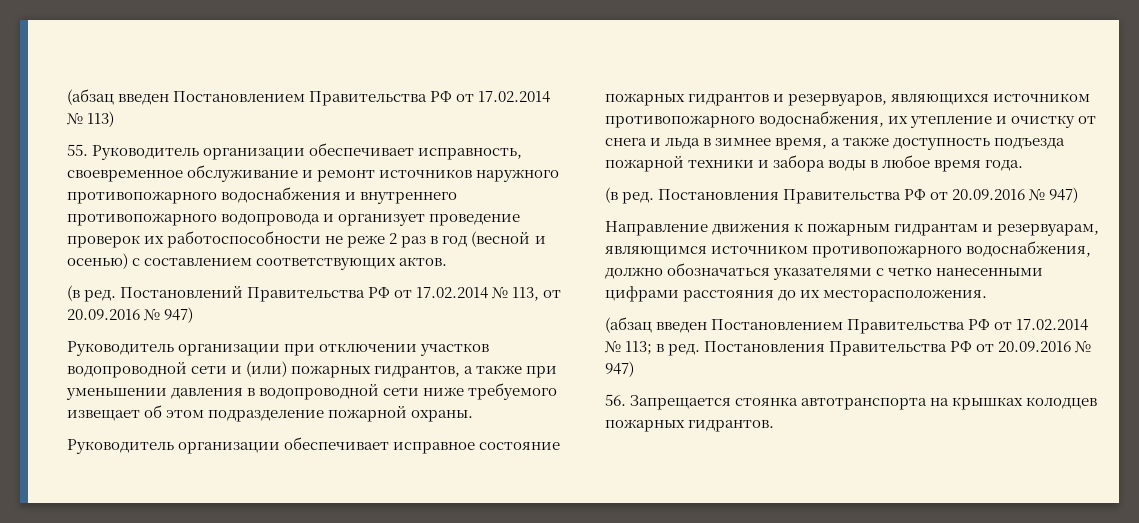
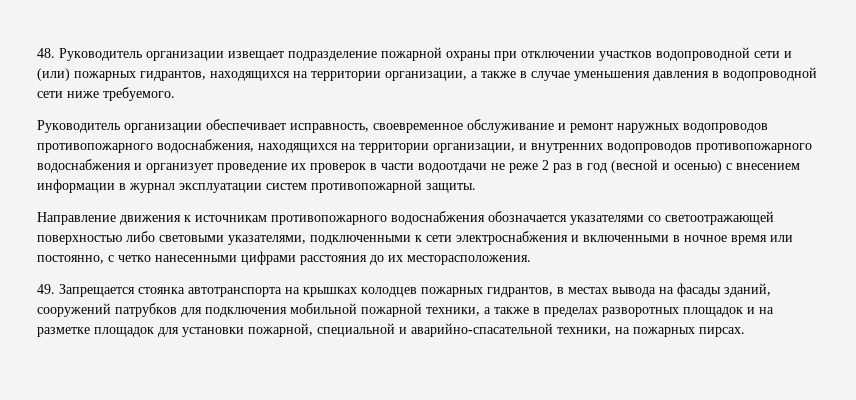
- (абзац введен Постановлением Правительства РФ от 17.02.2014 № 113)
- 55. Руководитель организации обеспечивает исправность, своевременное обслуживание и ремонт источников наружного противопожарного водоснабжения и внутреннего противопожарного водопровода и организует проведение проверок их работоспособности не реже 2 раз в год (весной и осенью) с составлением соответствующих актов.
- (в ред. Постановлений Правительства РФ от 17.02.2014 № 113, от 20.09.2016 № 947)
- Руководитель организации при отключении участков водопроводной сети и (или) пожарных гидрантов, а также при уменьшении давления в водопроводной сети ниже требуемого извещает об этом подразделение пожарной охраны.
- Руководитель организации обеспечивает исправное состояние пожарных гидрантов и резервуаров, являющихся источником противопожарного водоснабжения, их утепление и очистку от снега и льда в зимнее время, а также доступность подъезда пожарной техники и забора воды в любое время года.
- (в ред. Постановления Правительства РФ от 20.09.2016 № 947)
- Направление движения к пожарным гидрантам и резервуарам, являющимся источником противопожарного водоснабжения, должно обозначаться указателями с четко нанесенными цифрами расстояния до их месторасположения.
+ 48. Руководитель организации извещает подразделение пожарной охраны при отключении участков водопроводной сети и (или) пожарных гидрантов, находящихся на территории организации, а также в случае уменьшения давления в водопроводной сети ниже требуемого.
+ Руководитель организации обеспечивает исправность, своевременное обслуживание и ремонт наружных водопроводов противопожарного водоснабжения, находящихся на территории организации, и внутренних водопроводов противопожарного водоснабжения и организует проведение их проверок в части водоотдачи не реже 2 раз в год (весной и осенью) с внесением информации в журнал эксплуатации систем противопожарной защиты.
+ Направление движения к источникам противопожарного водоснабжения обозначается указателями со светоотражающей поверхностью либо световыми указателями, подключенными к сети электроснабжения и включенными в ночное время или постоянно, с четко нанесенными цифрами расстояния до их месторасположения.
- (абзац введен Постановлением Правительства РФ от 17.02.2014 № 113; в ред. Постановления Правительства РФ от 20.09.2016 № 947)
- 56. Запрещается стоянка автотранспорта на крышках колодцев пожарных гидрантов.
+ 49. Запрещается стоянка автотранспорта на крышках колодцев пожарных гидрантов, в местах вывода на фасады зданий, сооружений патрубков для подключения мобильной пожарной техники, а также в пределах разворотных площадок и на разметке площадок для установки пожарной, специальной и аварийно-спасательной техники, на пожарных пирсах.

